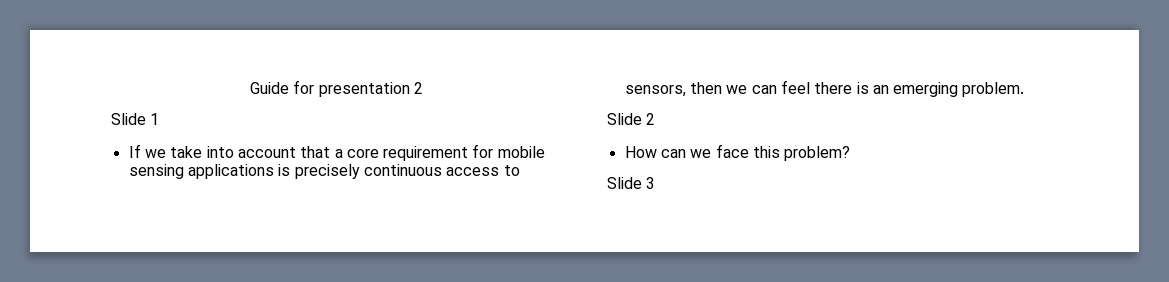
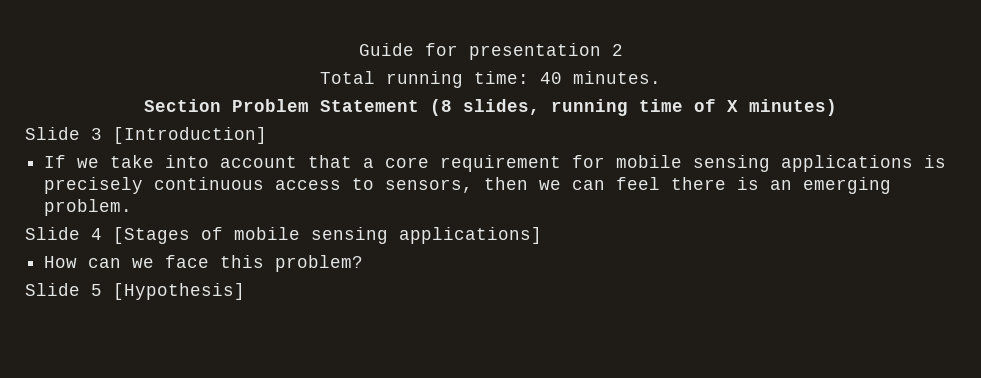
- Slide 1
+ Total running time: 40 minutes.
+ Section Problem Statement (8 slides, running time of X minutes)
+ Slide 3 [Introduction]
- Slide 2
+ Slide 4 [Stages of mobile sensing applications]
- Slide 3
+ Slide 5 [Hypothesis]

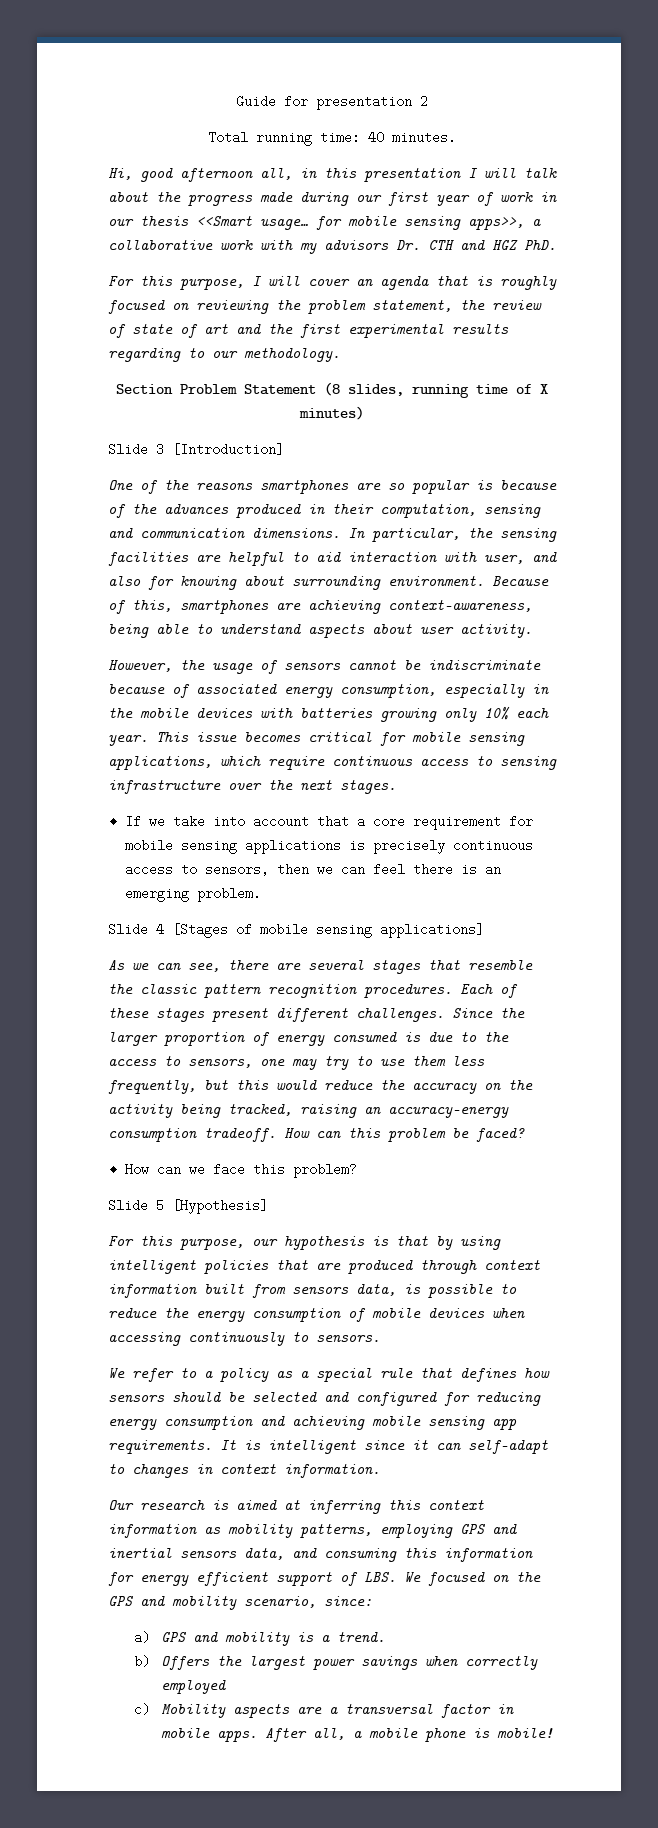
+ Hi, good afternoon all, in this presentation I will talk about the progress made during our first year of work in our thesis <<Smart usage… for mobile sensing apps>>, a collaborative work with my advisors Dr. CTH and HGZ PhD.
+ For this purpose, I will cover an agenda that is roughly focused on reviewing the problem statement, the review of state of art and the first experimental results regarding to our methodology.
+ One of the reasons smartphones are so popular is because of the advances produced in their computation, sensing and communication dimensions. In particular, the sensing facilities are helpful to aid interaction with user, and also for knowing about surrounding environment. Because of this, smartphones are achieving context-awareness, being able to understand aspects about user activity.
+ However, the usage of sensors cannot be indiscriminate because of associated energy consumption, especially in the mobile devices with batteries growing only 10% each year. This issue becomes critical for mobile sensing applications, which require continuous access to sensing infrastructure over the next stages.
+ As we can see, there are several stages that resemble the classic pattern recognition procedures. Each of these stages present different challenges. Since the larger proportion of energy consumed is due to the access to sensors, one may try to use them less frequently, but this would reduce the accuracy on the activity being tracked, raising an accuracy-energy consumption tradeoff. How can this problem be faced?
+ For this purpose, our hypothesis is that by using intelligent policies that are produced through context information built from sensors data, is possible to reduce the energy consumption of mobile devices when accessing continuously to sensors.
+ We refer to a policy as a special rule that defines how sensors should be selected and configured for reducing energy consumption and achieving mobile sensing app requirements. It is intelligent since it can self-adapt to changes in context information.
+ Our research is aimed at inferring this context information as mobility patterns, employing GPS and inertial sensors data, and consuming this information for energy efficient support of LBS. We focused on the GPS and mobility scenario, since:
+ a) GPS and mobility is a trend.
+ b) Offers the largest power savings when correctly employed
+ c) Mobility aspects are a transversal factor in mobile apps. After all, a mobile phone is mobile!

